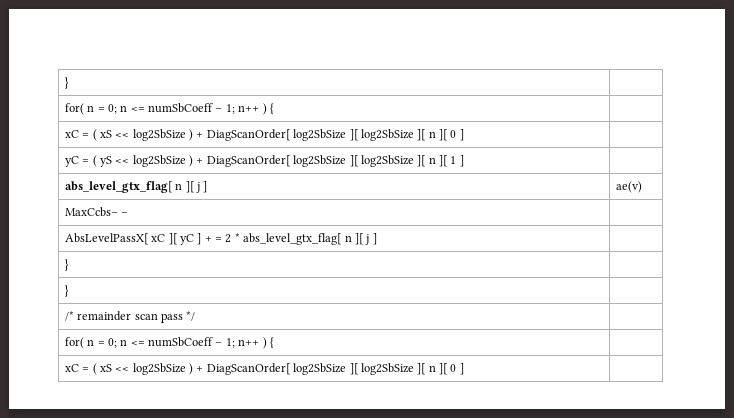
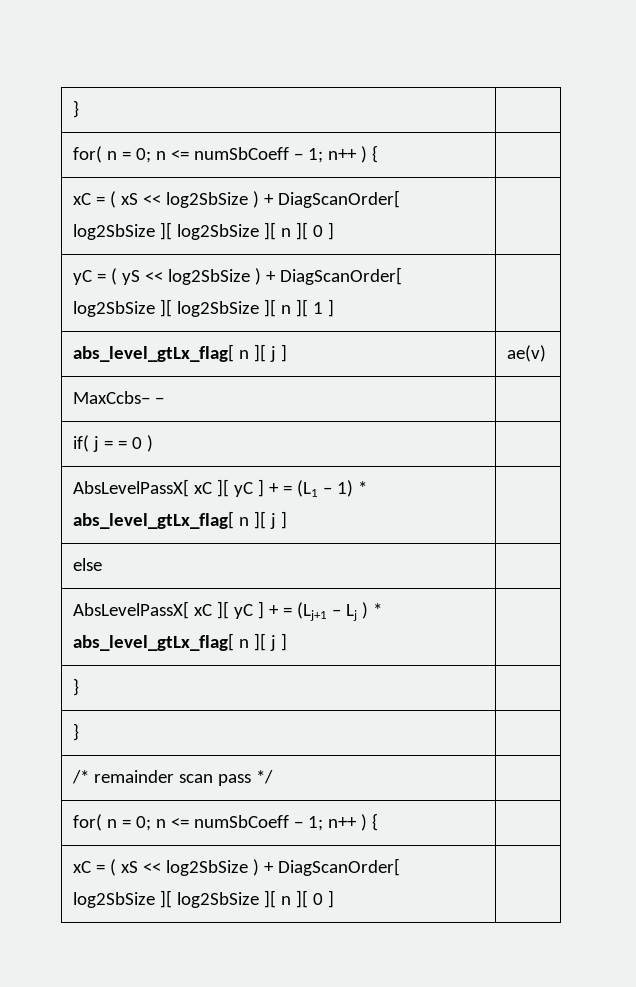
- abs_level_gtx_flag[ n ][ j ] | ae(v)
+ abs_level_gtLx_flag[ n ][ j ] | ae(v)
- AbsLevelPassX[ xC ][ yC ] + = 2 * abs_level_gtx_flag[ n ][ j ] |
+ if( j = = 0 ) |
+ AbsLevelPassX[ xC ][ yC ] + = (L1 – 1) * abs_level_gtLx_flag[ n ][ j ] |
+ else |
+ AbsLevelPassX[ xC ][ yC ] + = (Lj+1 – Lj ) * abs_level_gtLx_flag[ n ][ j ] |

